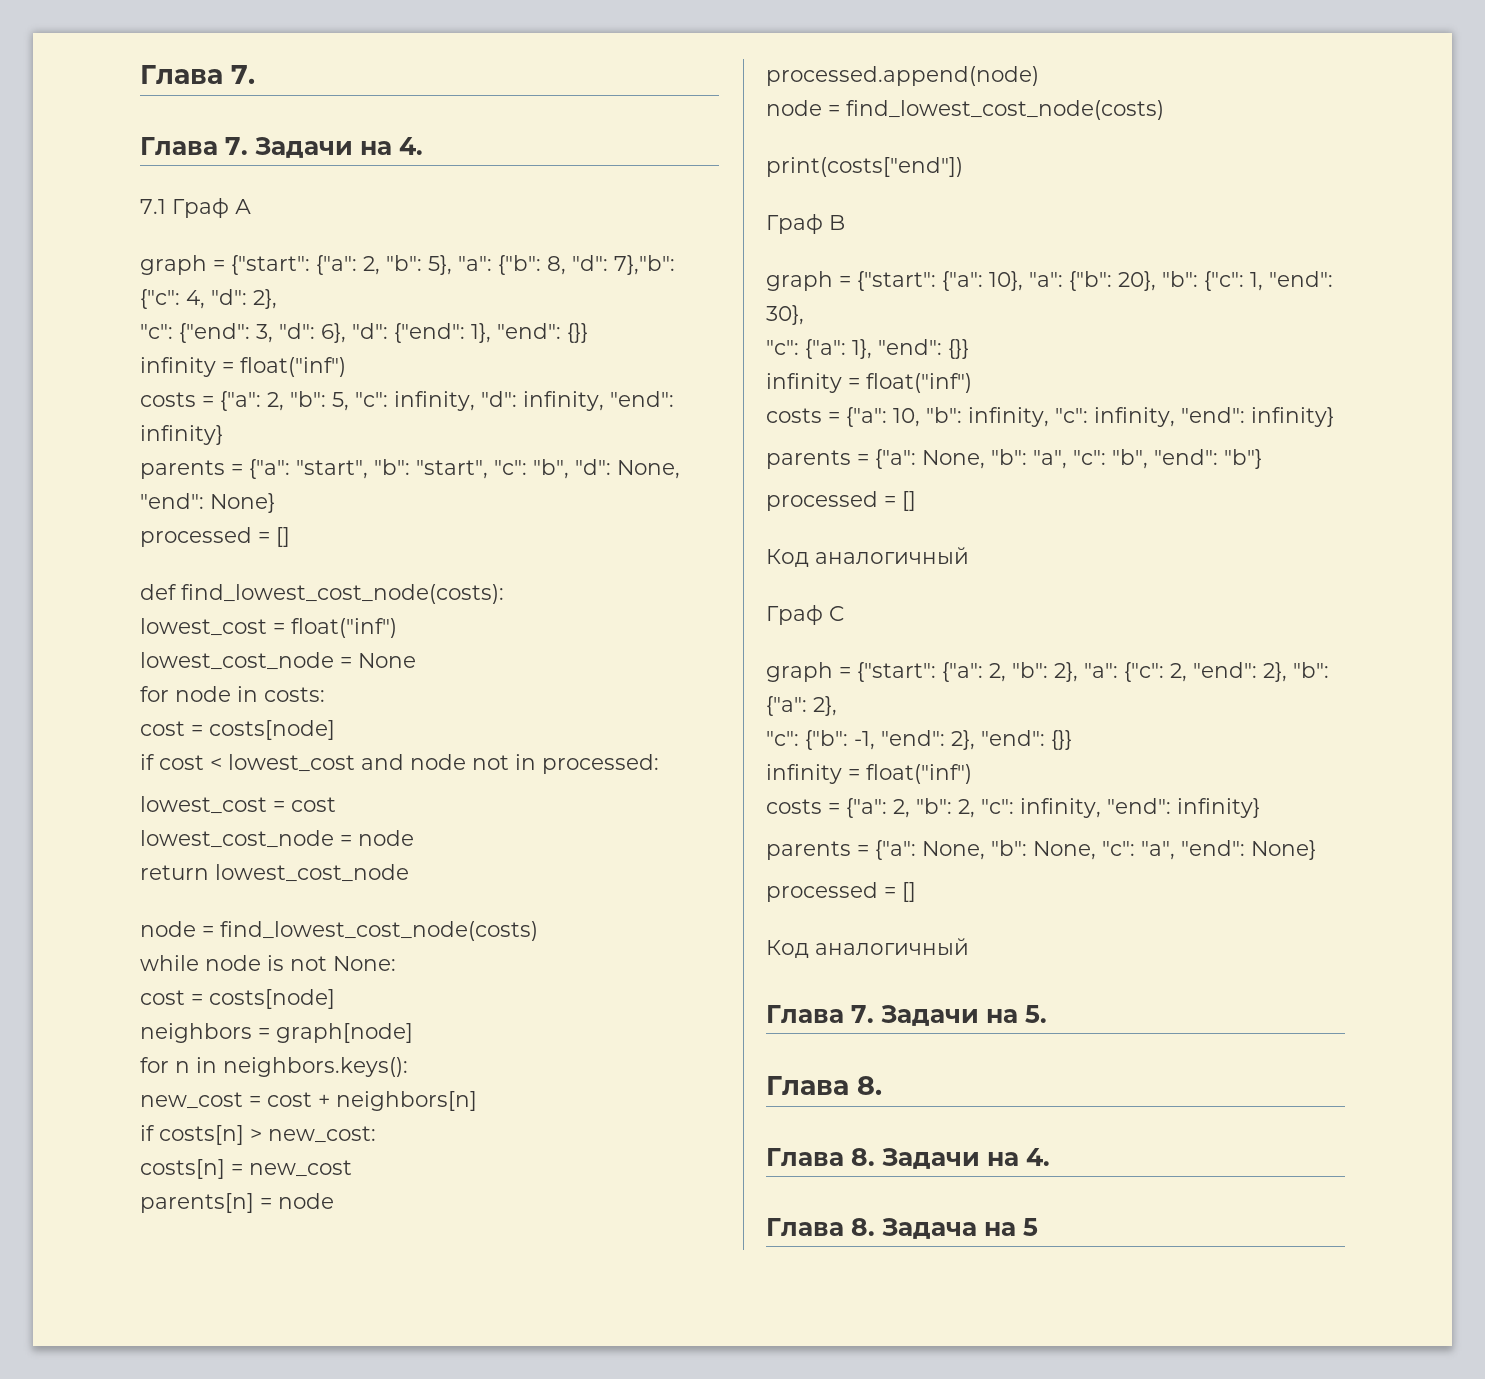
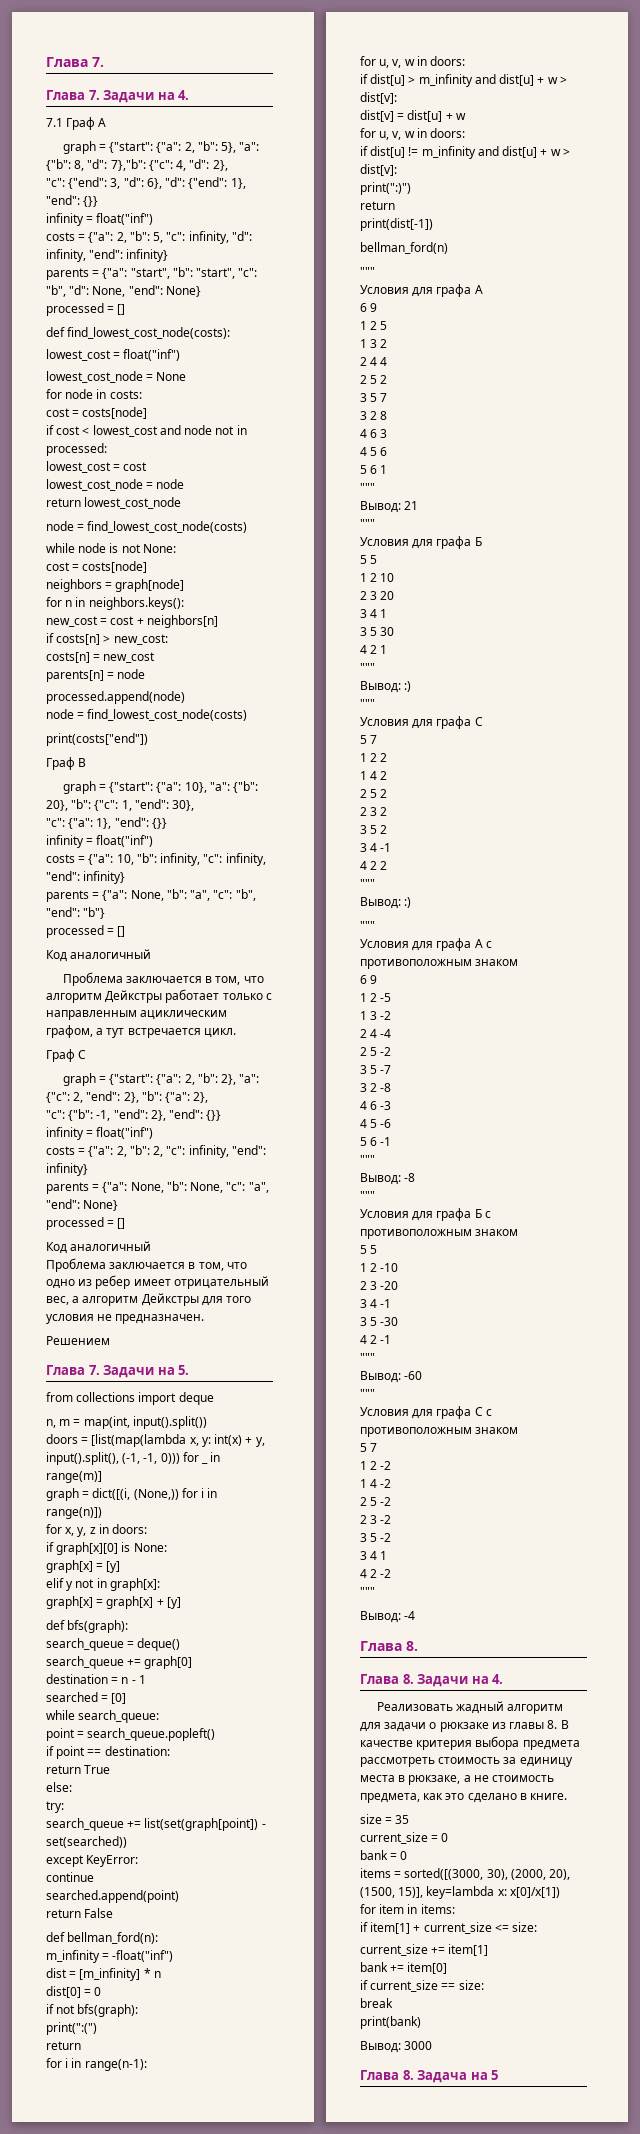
+ Проблема заключается в том, что алгоритм Дейкстры работает только с направленным ациклическим графом, а тут встречается цикл.
+ Проблема заключается в том, что одно из ребер имеет отрицательный вес, а алгоритм Дейкстры для того условия не предназначен.
+ Решением
+ from collections import deque
+ n, m = map(int, input().split())
+ doors = [list(map(lambda x, y: int(x) + y, input().split(), (-1, -1, 0))) for _ in range(m)]
+ graph = dict([(i, (None,)) for i in range(n)])
+ for x, y, z in doors:
+ if graph[x][0] is None:
+ graph[x] = [y]
+ elif y not in graph[x]:
+ graph[x] = graph[x] + [y]
+ def bfs(graph):
+ search_queue = deque()
+ search_queue += graph[0]
+ destination = n - 1
+ searched = [0]
+ while search_queue:
+ point = search_queue.popleft()
+ if point == destination:
+ return True
+ else:
+ try:
+ search_queue += list(set(graph[point]) - set(searched))
+ except KeyError:
+ continue
+ searched.append(point)
+ return False
+ def bellman_ford(n):
+ m_infinity = -float("inf")
+ dist = [m_infinity] * n
+ dist[0] = 0
+ if not bfs(graph):
+ print(":(")
+ return
+ for i in range(n-1):
+ for u, v, w in doors:
+ if dist[u] > m_infinity and dist[u] + w > dist[v]:
+ dist[v] = dist[u] + w
+ for u, v, w in doors:
+ if dist[u] != m_infinity and dist[u] + w > dist[v]:
+ print(":)")
+ return
+ print(dist[-1])
+ bellman_ford(n)
+ """
+ Условия для графа А
+ 6 9
+ 1 2 5
+ 1 3 2
+ 2 4 4
+ 2 5 2
+ 3 5 7
+ 3 2 8
+ 4 6 3
+ 4 5 6
+ 5 6 1
+ """
+ Вывод: 21
+ """
+ Условия для графа Б
+ 5 5
+ 1 2 10
+ 2 3 20
+ 3 4 1
+ 3 5 30
+ 4 2 1
+ """
+ Вывод: :)
+ """
+ Условия для графа С
+ 5 7
+ 1 2 2
+ 1 4 2
+ 2 5 2
+ 2 3 2
+ 3 5 2
+ 3 4 -1
+ 4 2 2
+ """
+ Вывод: :)
+ """
+ Условия для графа А с противоположным знаком
+ 6 9
+ 1 2 -5
+ 1 3 -2
+ 2 4 -4
+ 2 5 -2
+ 3 5 -7
+ 3 2 -8
+ 4 6 -3
+ 4 5 -6
+ 5 6 -1
+ """
+ Вывод: -8
+ """
+ Условия для графа Б с противоположным знаком
+ 5 5
+ 1 2 -10
+ 2 3 -20
+ 3 4 -1
+ 3 5 -30
+ 4 2 -1
+ """
+ Вывод: -60
+ """
+ Условия для графа С с противоположным знаком
+ 5 7
+ 1 2 -2
+ 1 4 -2
+ 2 5 -2
+ 2 3 -2
+ 3 5 -2
+ 3 4 1
+ 4 2 -2
+ """
+ Вывод: -4
+ Реализовать жадный алгоритм для задачи о рюкзаке из главы 8. В качестве критерия выбора предмета рассмотреть стоимость за единицу места в рюкзаке, а не стоимость предмета, как это сделано в книге.
+ size = 35
+ current_size = 0
+ bank = 0
+ items = sorted([(3000, 30), (2000, 20), (1500, 15)], key=lambda x: x[0]/x[1])
+ for item in items:
+ if item[1] + current_size <= size:
+ current_size += item[1]
+ bank += item[0]
+ if current_size == size:
+ break
+ print(bank)
+ Вывод: 3000

